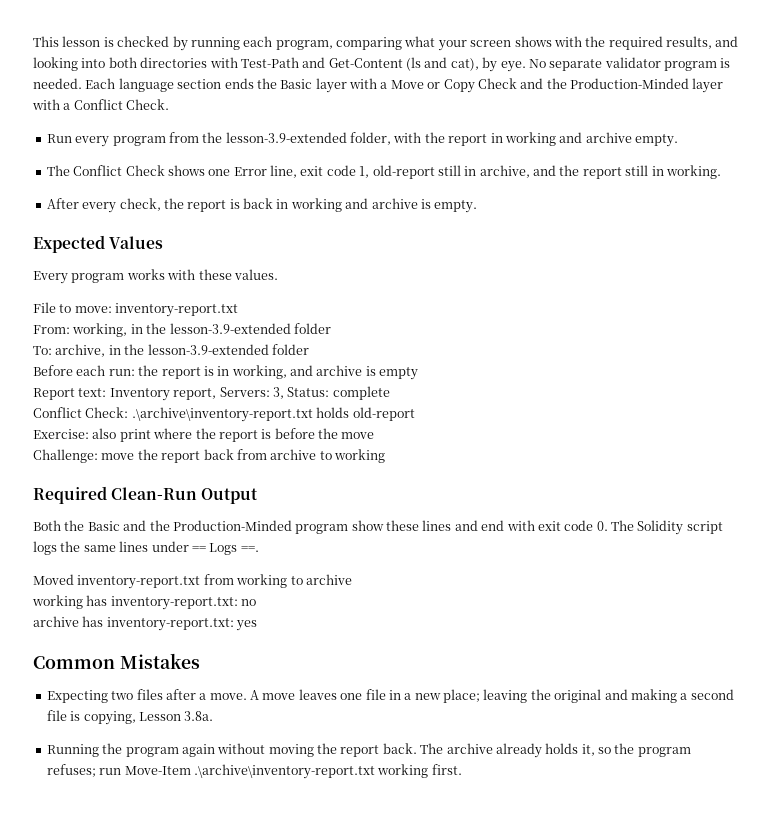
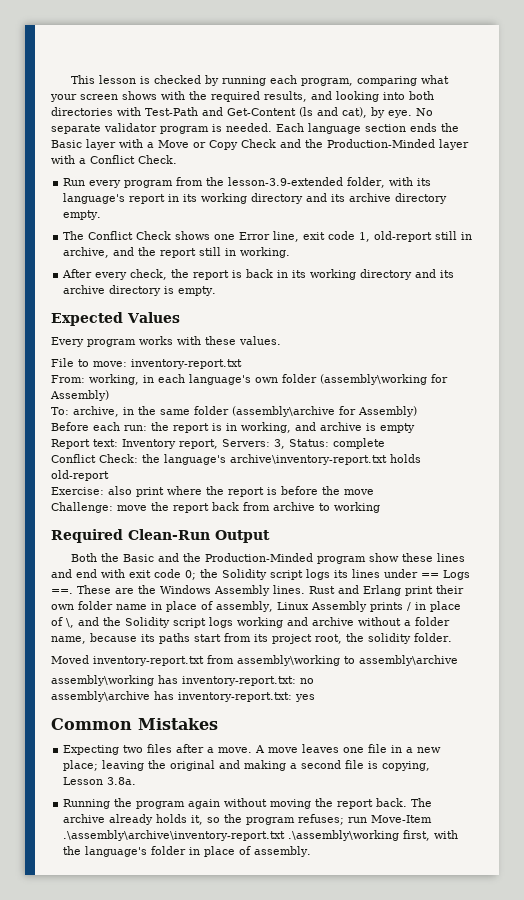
- Run every program from the lesson-3.9-extended folder, with the report in working and archive empty.
+ Run every program from the lesson-3.9-extended folder, with its language's report in its working directory and its archive directory empty.
- After every check, the report is back in working and archive is empty.
+ After every check, the report is back in its working directory and its archive directory is empty.
- From: working, in the lesson-3.9-extended folder
+ From: working, in each language's own folder (assembly\working for Assembly)
- To: archive, in the lesson-3.9-extended folder
+ To: archive, in the same folder (assembly\archive for Assembly)
- Conflict Check: .\archive\inventory-report.txt holds old-report
+ Conflict Check: the language's archive\inventory-report.txt holds old-report
- Both the Basic and the Production-Minded program show these lines and end with exit code 0. The Solidity script logs the same lines under == Logs ==.
+ Both the Basic and the Production-Minded program show these lines and end with exit code 0; the Solidity script logs its lines under == Logs ==. These are the Windows Assembly lines. Rust and Erlang print their own folder name in place of assembly, Linux Assembly prints / in place of \, and the Solidity script logs working and archive without a folder name, because its paths start from its project root, the solidity folder.
- Moved inventory-report.txt from working to archive
- working has inventory-report.txt: no
+ Moved inventory-report.txt from assembly\working to assembly\archive
+ assembly\working has inventory-report.txt: no
- archive has inventory-report.txt: yes
+ assembly\archive has inventory-report.txt: yes
- The archive already holds it, so the program refuses; run Move-Item .\archive\inventory-report.txt working first.
+ The archive already holds it, so the program refuses; run Move-Item .\assembly\archive\inventory-report.txt .\assembly\working first, with the language's folder in place of assembly.

